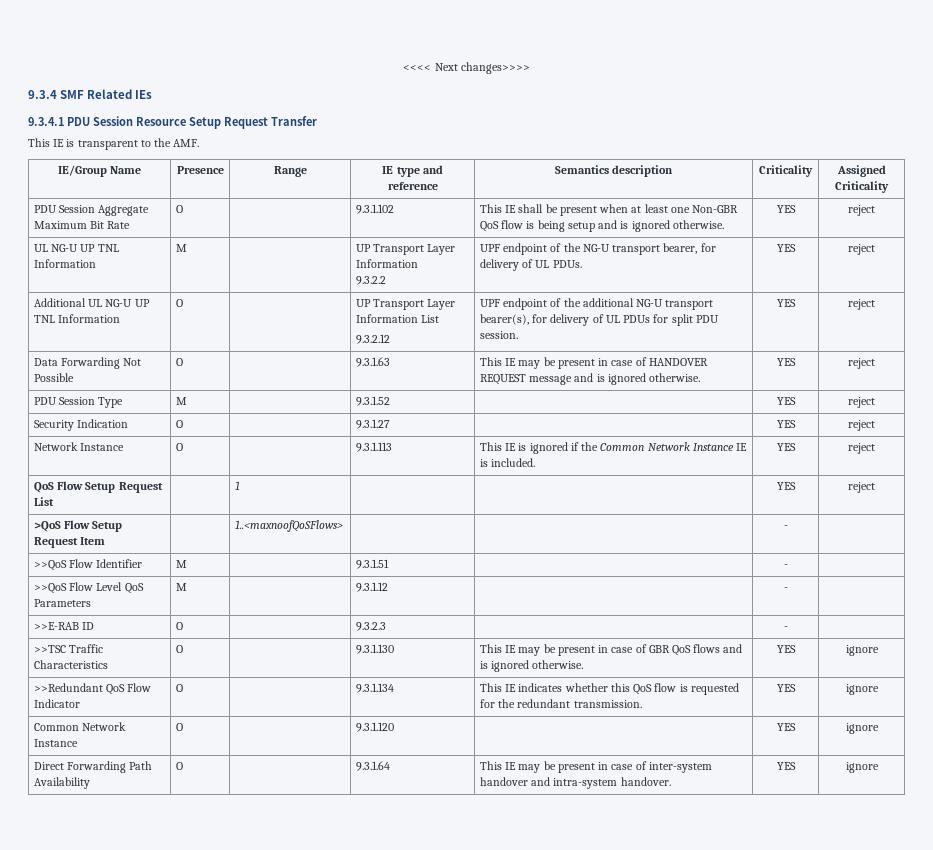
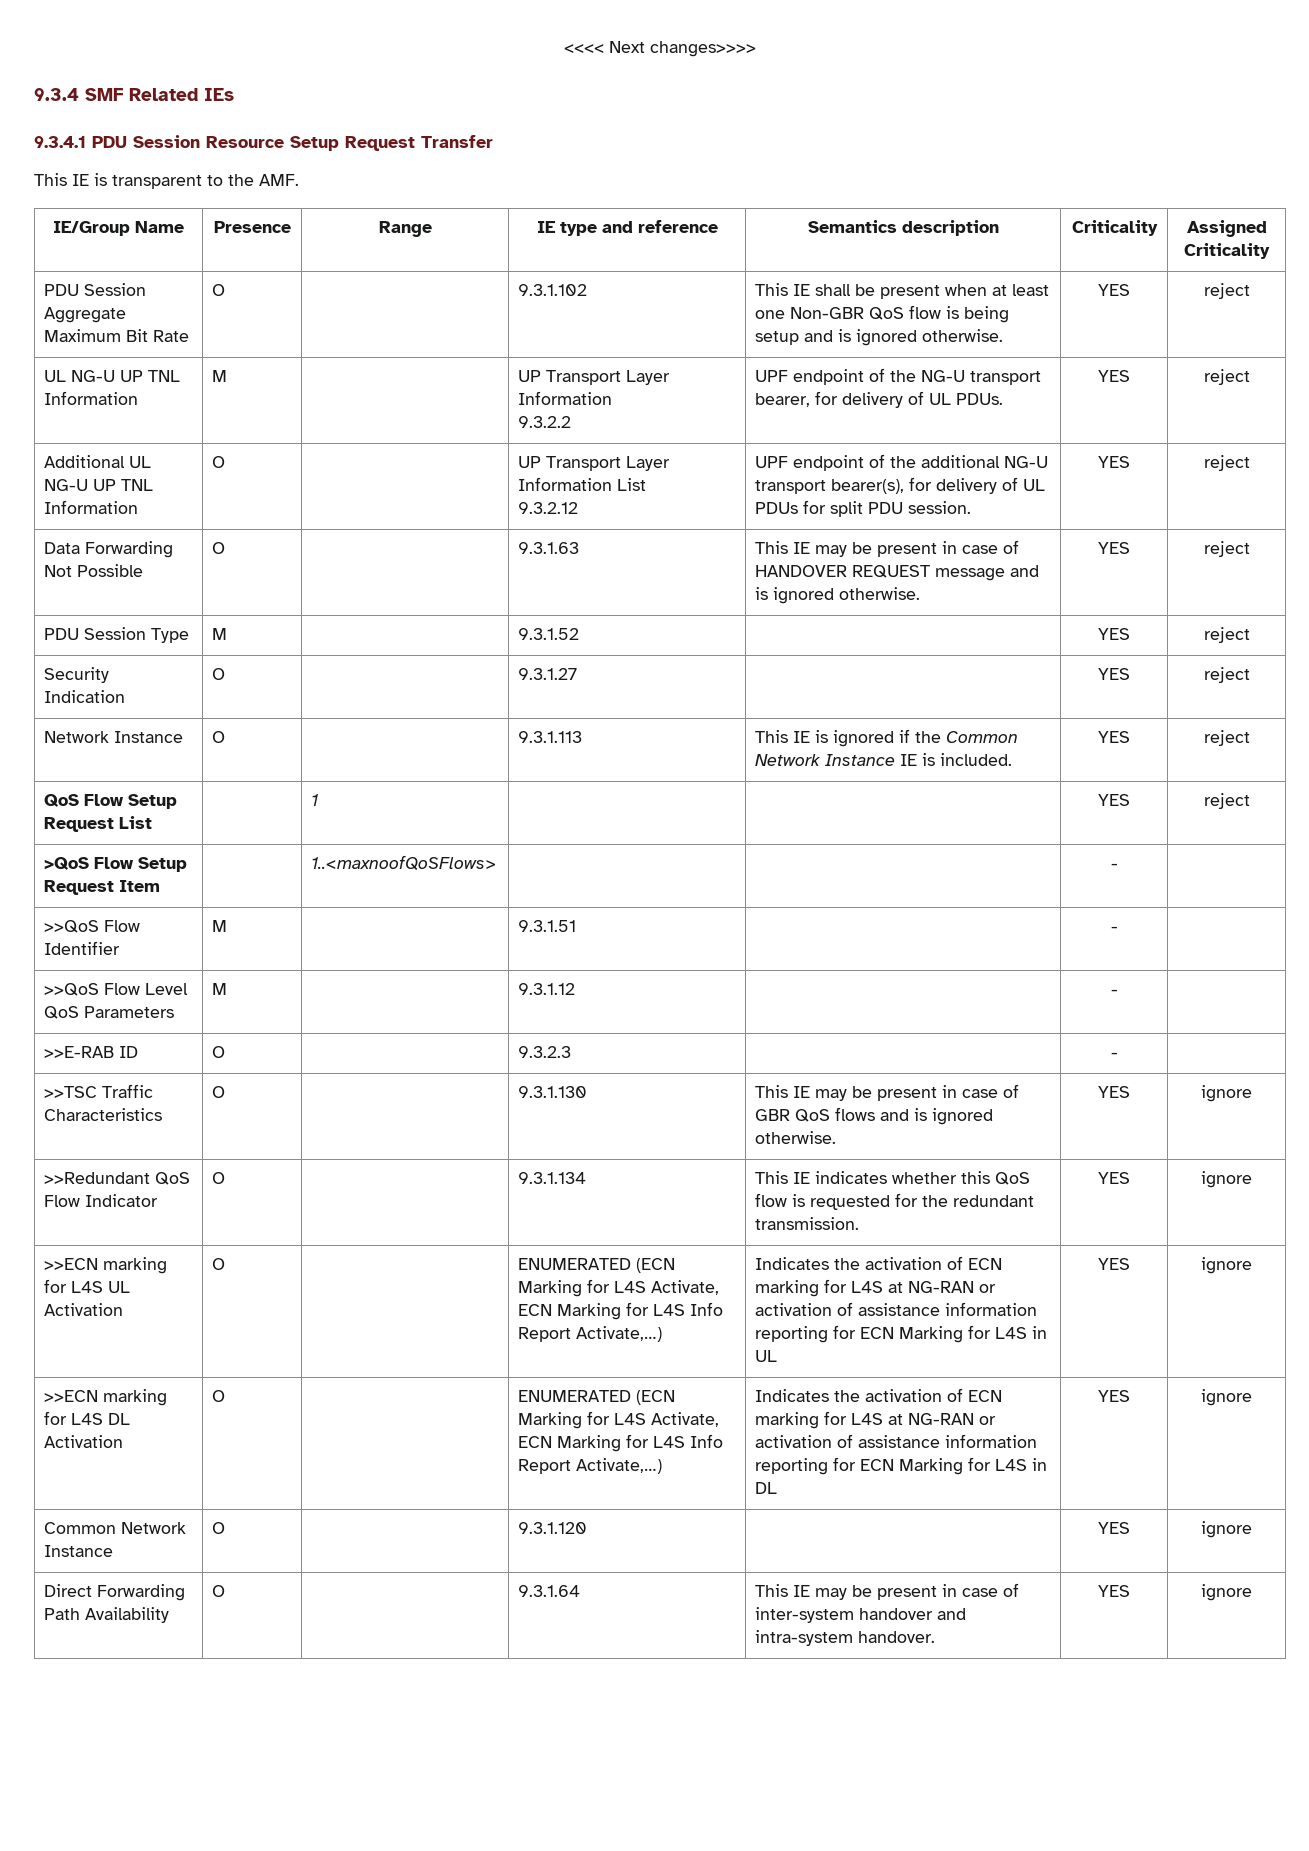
+ >>ECN marking for L4S UL Activation | O | | ENUMERATED (ECN Marking for L4S Activate, ECN Marking for L4S Info Report Activate,…) | Indicates the activation of ECN marking for L4S at NG-RAN or activation of assistance information reporting for ECN Marking for L4S in UL | YES | ignore
+ >>ECN marking for L4S DL Activation | O | | ENUMERATED (ECN Marking for L4S Activate, ECN Marking for L4S Info Report Activate,…) | Indicates the activation of ECN marking for L4S at NG-RAN or activation of assistance information reporting for ECN Marking for L4S in DL | YES | ignore

